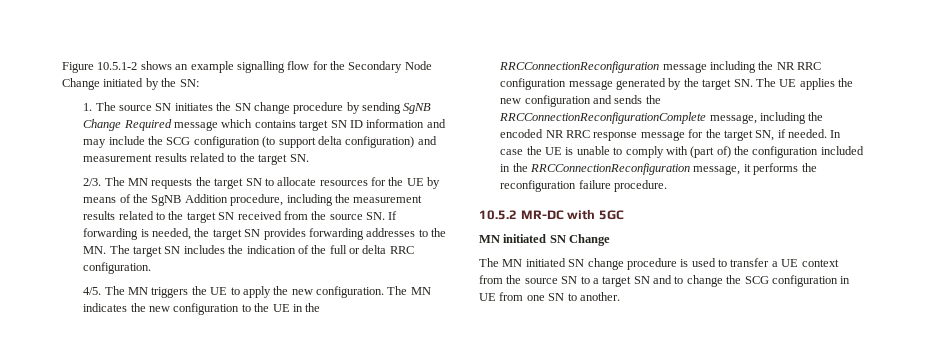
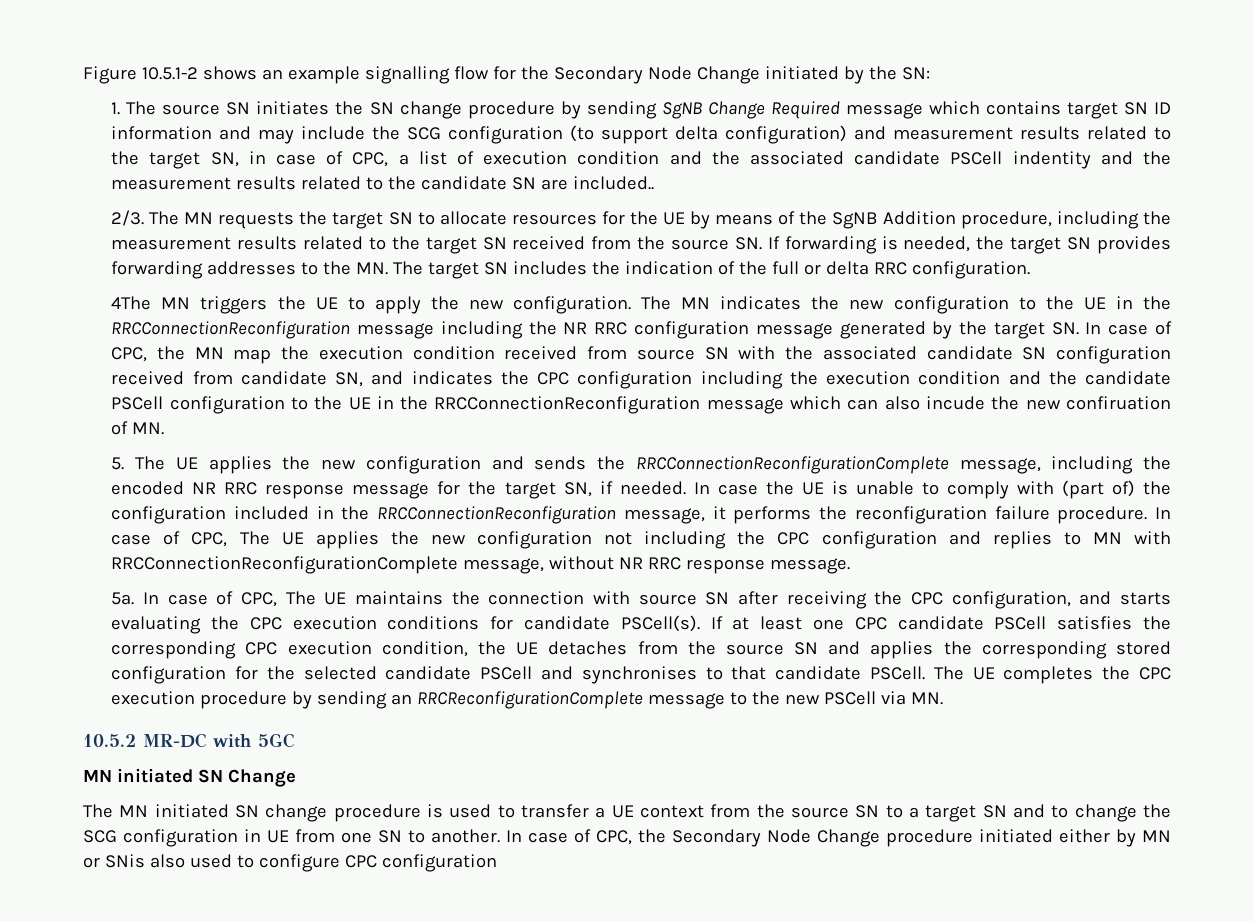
- 1. The source SN initiates the SN change procedure by sending SgNB Change Required message which contains target SN ID information and may include the SCG configuration (to support delta configuration) and measurement results related to the target SN.
+ 1. The source SN initiates the SN change procedure by sending SgNB Change Required message which contains target SN ID information and may include the SCG configuration (to support delta configuration) and measurement results related to the target SN, in case of CPC, a list of execution condition and the associated candidate PSCell indentity and the measurement results related to the candidate SN are included..
- 4/5. The MN triggers the UE to apply the new configuration.
+ 4The MN triggers the UE to apply the new configuration.
- The MN indicates the new configuration to the UE in the RRCConnectionReconfiguration message including the NR RRC configuration message generated by the target SN. The UE applies the new configuration and sends the RRCConnectionReconfigurationComplete message, including the encoded NR RRC response message for the target SN, if needed.
+ The MN indicates the new configuration to the UE in the RRCConnectionReconfiguration message including the NR RRC configuration message generated by the target SN. In case of CPC, the MN map the execution condition received from source SN with the associated candidate SN configuration received from candidate SN, and indicates the CPC configuration including the execution condition and the candidate PSCell configuration to the UE in the RRCConnectionReconfiguration message which can also incude the new confiruation of MN.
+ 5. The UE applies the new configuration and sends the RRCConnectionReconfigurationComplete message, including the encoded NR RRC response message for the target SN, if needed.
+ In case of CPC, The UE applies the new configuration not including the CPC configuration and replies to MN with RRCConnectionReconfigurationComplete message, without NR RRC response message.
+ 5a. In case of CPC, The UE maintains the connection with source SN after receiving the CPC configuration, and starts evaluating the CPC execution conditions for candidate PSCell(s). If at least one CPC candidate PSCell satisfies the corresponding CPC execution condition, the UE detaches from the source SN and applies the corresponding stored configuration for the selected candidate PSCell and synchronises to that candidate PSCell. The UE completes the CPC execution procedure by sending an RRCReconfigurationComplete message to the new PSCell via MN.
+ In case of CPC, the Secondary Node Change procedure initiated either by MN or SNis also used to configure CPC configuration

